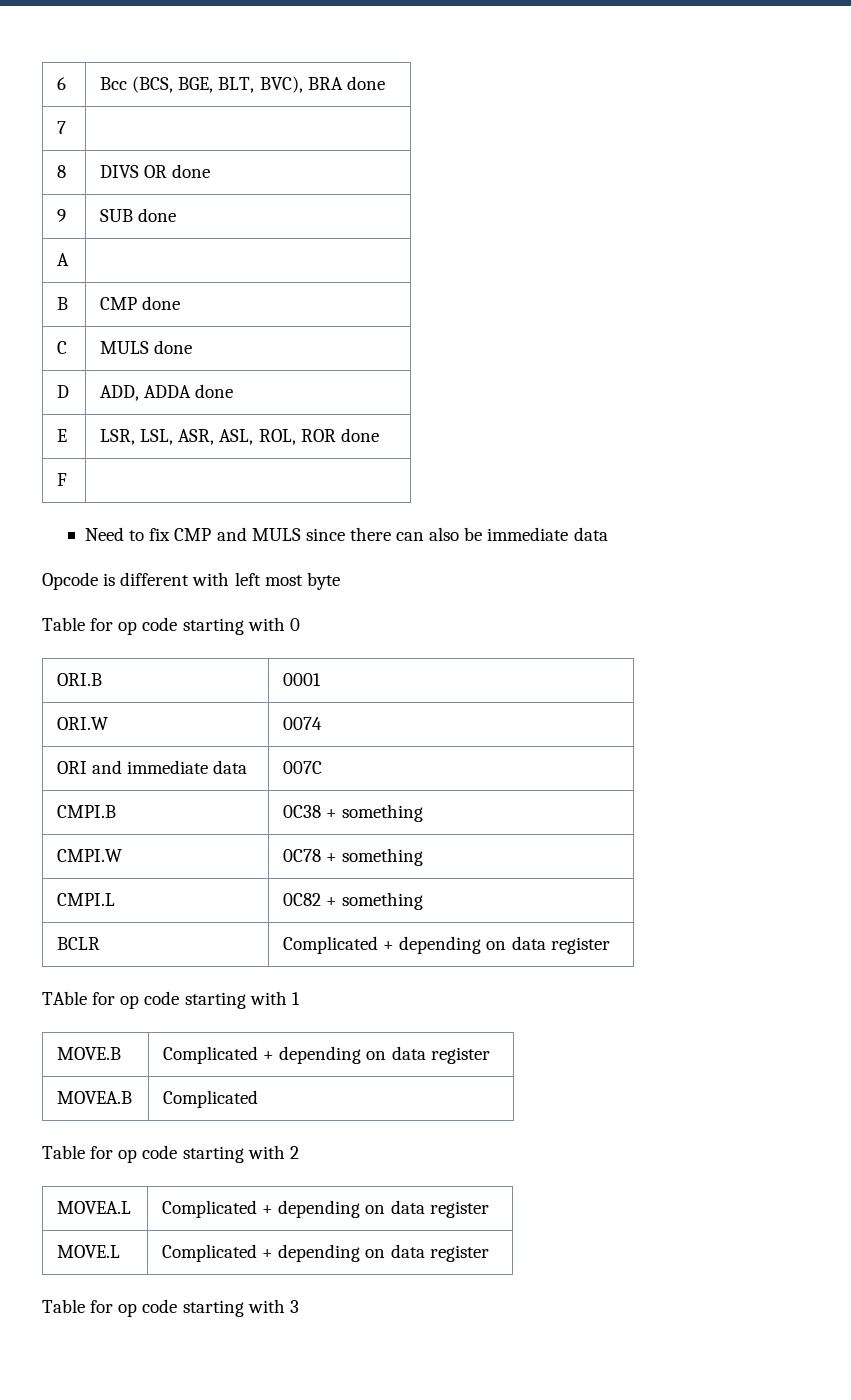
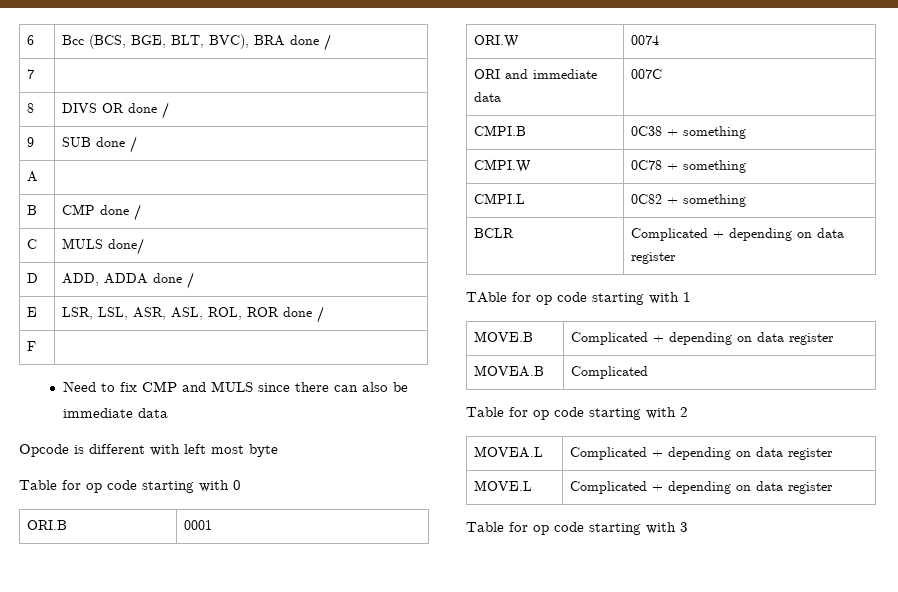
- 6 | Bcc (BCS, BGE, BLT, BVC), BRA done
+ 6 | Bcc (BCS, BGE, BLT, BVC), BRA done /
- 8 | DIVS OR done
+ 8 | DIVS OR done /
- 9 | SUB done
+ 9 | SUB done /
- B | CMP done
+ B | CMP done /
- C | MULS done
+ C | MULS done/
- D | ADD, ADDA done
+ D | ADD, ADDA done /
- E | LSR, LSL, ASR, ASL, ROL, ROR done
+ E | LSR, LSL, ASR, ASL, ROL, ROR done /

